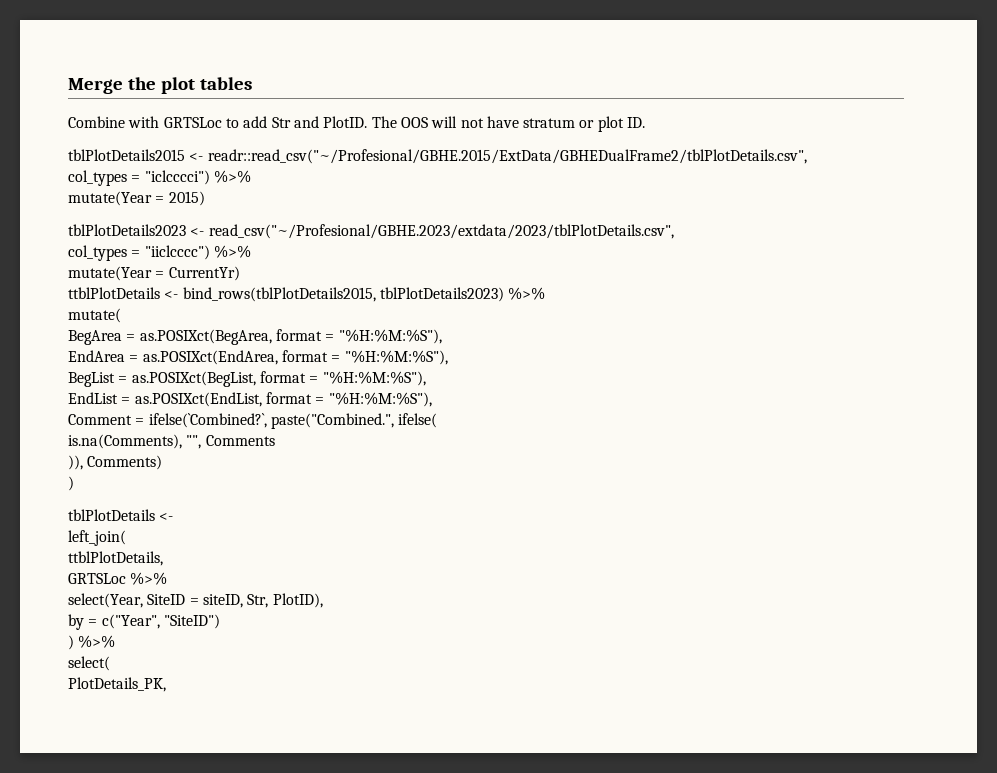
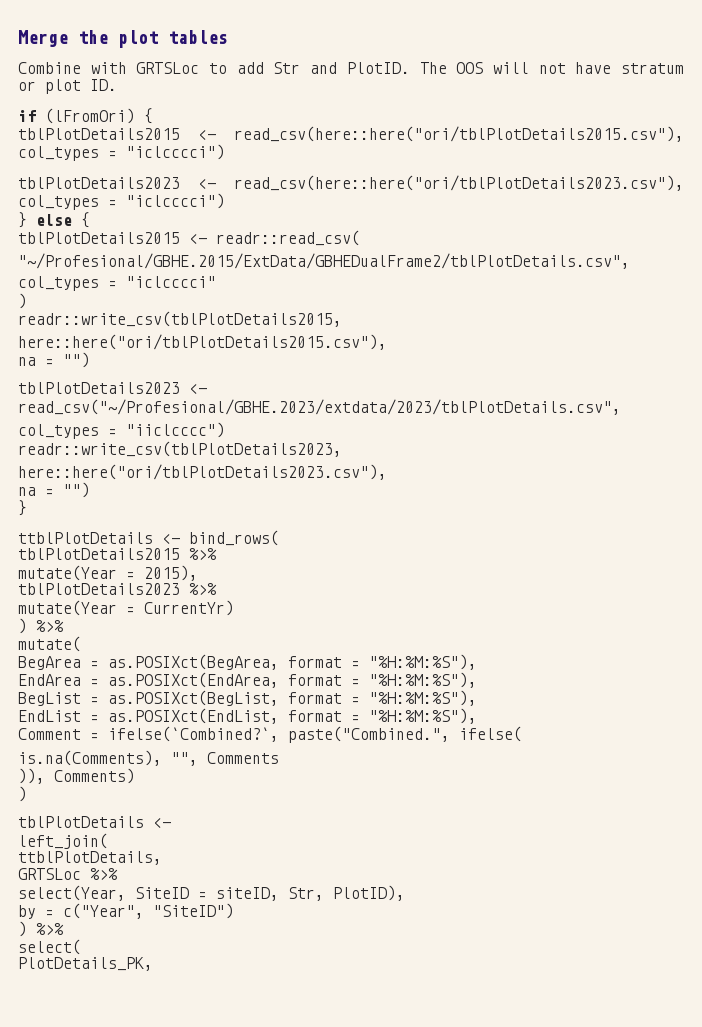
- tblPlotDetails2015 <- readr::read_csv("~/Profesional/GBHE.2015/ExtData/GBHEDualFrame2/tblPlotDetails.csv",
- col_types = "iclcccci") %>%
- mutate(Year = 2015)
+ if (lFromOri) {
+ tblPlotDetails2015 <- read_csv(here::here("ori/tblPlotDetails2015.csv"), col_types = "iclcccci")
+ tblPlotDetails2023 <- read_csv(here::here("ori/tblPlotDetails2023.csv"), col_types = "iclcccci")
+ } else {
+ tblPlotDetails2015 <- readr::read_csv(
+ "~/Profesional/GBHE.2015/ExtData/GBHEDualFrame2/tblPlotDetails.csv",
+ col_types = "iclcccci"
+ )
+ readr::write_csv(tblPlotDetails2015,
+ here::here("ori/tblPlotDetails2015.csv"),
+ na = "")
- col_types = "iiclcccc") %>%
+ col_types = "iiclcccc")
+ readr::write_csv(tblPlotDetails2023,
+ here::here("ori/tblPlotDetails2023.csv"),
+ na = "")
+ }
+ ttblPlotDetails <- bind_rows(
+ tblPlotDetails2015 %>%
+ mutate(Year = 2015),
+ tblPlotDetails2023 %>%
  mutate(Year = CurrentYr)
- ttblPlotDetails <- bind_rows(tblPlotDetails2015, tblPlotDetails2023) %>%
+ ) %>%

